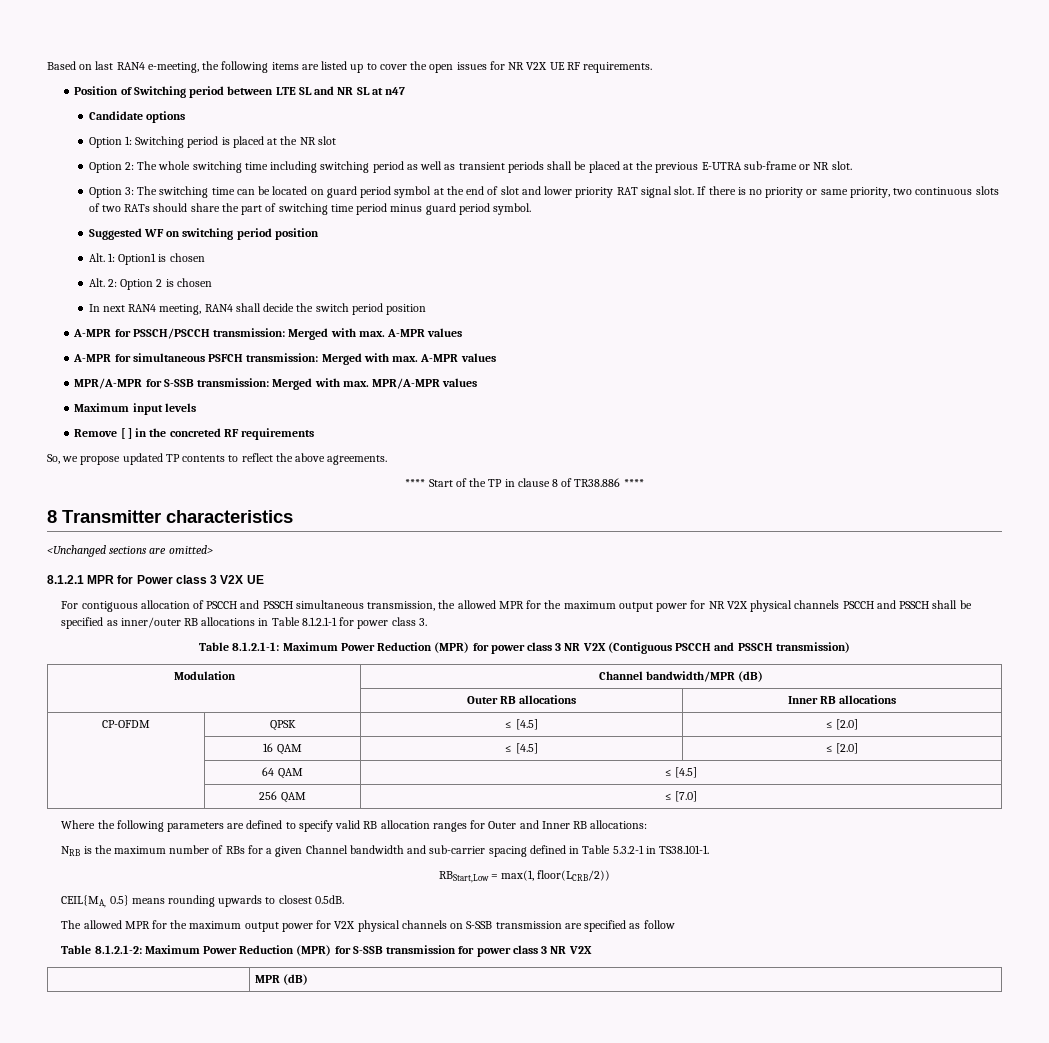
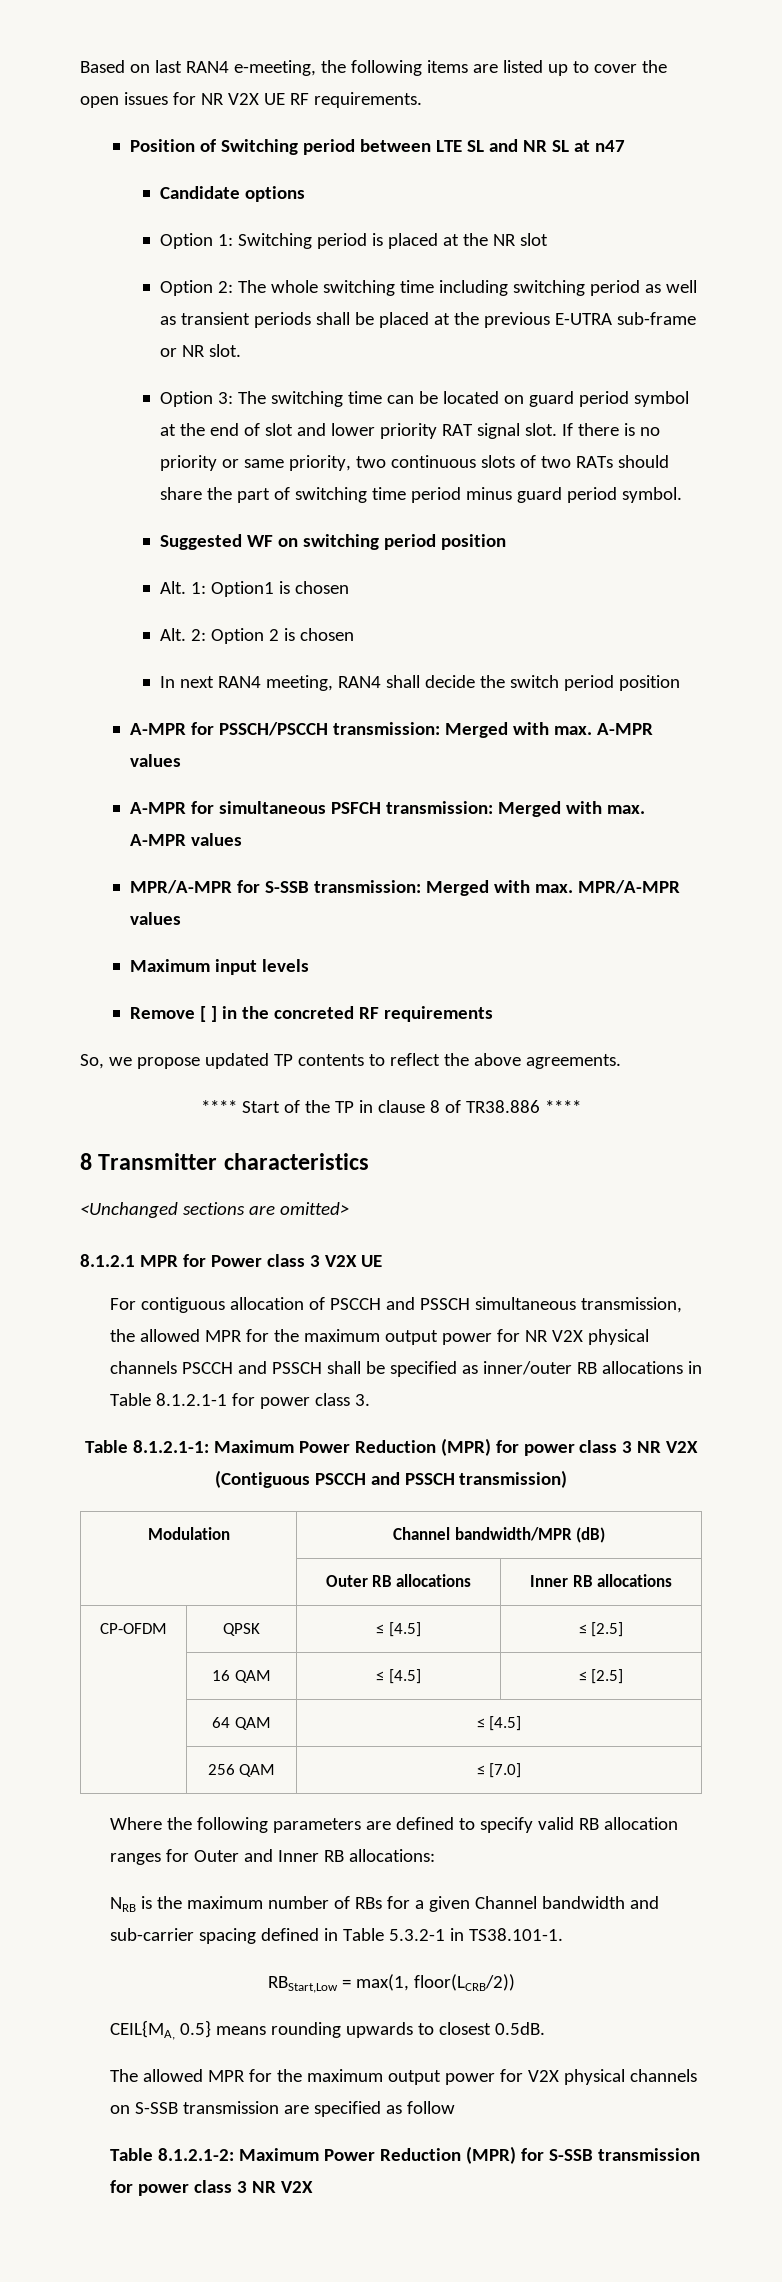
- CP-OFDM | QPSK | ≤ [4.5] | ≤ [2.0]
+ CP-OFDM | QPSK | ≤ [4.5] | ≤ [2.5]
- | 16 QAM | ≤ [4.5] | ≤ [2.0]
+ | 16 QAM | ≤ [4.5] | ≤ [2.5]
- | MPR (dB)

